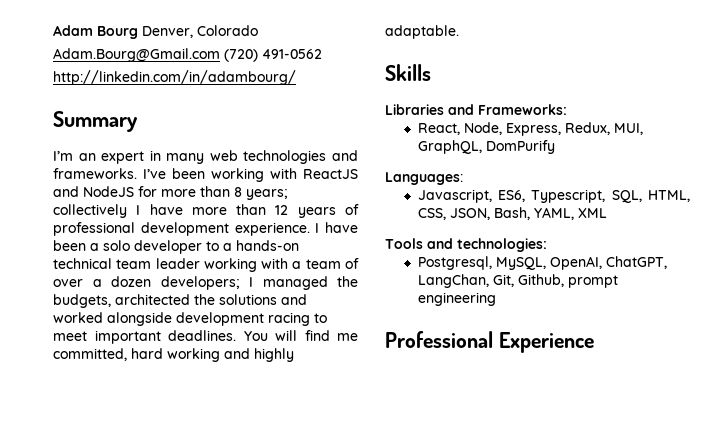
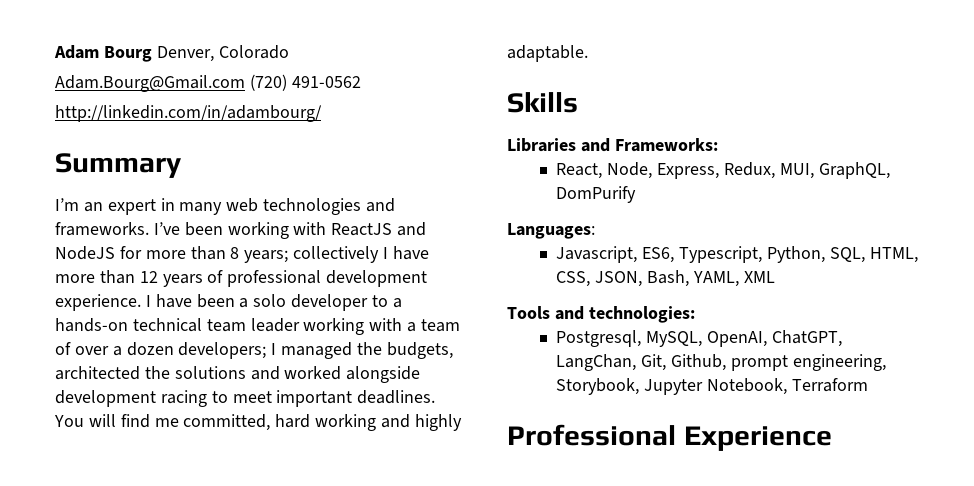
- Javascript, ES6, Typescript, SQL, HTML, CSS, JSON, Bash, YAML, XML
+ Javascript, ES6, Typescript, Python, SQL, HTML, CSS, JSON, Bash, YAML, XML
- Postgresql, MySQL, OpenAI, ChatGPT, LangChan, Git, Github, prompt engineering
+ Postgresql, MySQL, OpenAI, ChatGPT, LangChan, Git, Github, prompt engineering, Storybook, Jupyter Notebook, Terraform

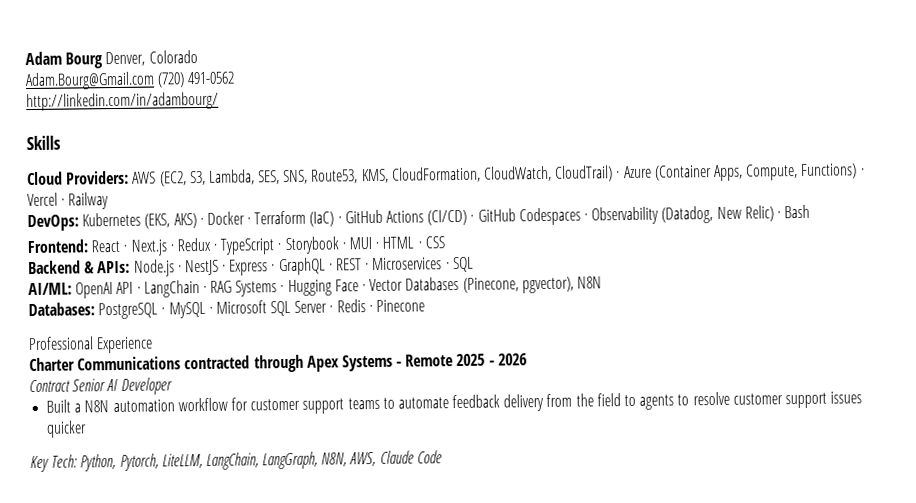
- Summary
- I’m an expert in many web technologies and frameworks. I’ve been working with ReactJS and NodeJS for more than 8 years; collectively I have more than 12 years of professional development experience. I have been a solo developer to a hands-on technical team leader working with a team of over a dozen developers; I managed the budgets, architected the solutions and worked alongside development racing to meet important deadlines. You will find me committed, hard working and highly adaptable.
  Skills
- Libraries and Frameworks:
- React, Node, Express, Redux, MUI, GraphQL, DomPurify
- Languages:
- Javascript, ES6, Typescript, Python, SQL, HTML, CSS, JSON, Bash, YAML, XML
- Tools and technologies:
- Postgresql, MySQL, OpenAI, ChatGPT, LangChan, Git, Github, prompt engineering, Storybook, Jupyter Notebook, Terraform
+ Cloud Providers: AWS (EC2, S3, Lambda, SES, SNS, Route53, KMS, CloudFormation, CloudWatch, CloudTrail) · Azure (Container Apps, Compute, Functions) · Vercel · Railway
+ DevOps: Kubernetes (EKS, AKS) · Docker · Terraform (IaC) · GitHub Actions (CI/CD) · GitHub Codespaces · Observability (Datadog, New Relic) · Bash
+ Frontend: React · Next.js · Redux · TypeScript · Storybook · MUI · HTML · CSS
+ Backend & APIs: Node.js · NestJS · Express · GraphQL · REST · Microservices · SQL
+ AI/ML: OpenAI API · LangChain · RAG Systems · Hugging Face · Vector Databases (Pinecone, pgvector), N8N
+ Databases: PostgreSQL · MySQL · Microsoft SQL Server · Redis · Pinecone
  Professional Experience
+ Charter Communications contracted through Apex Systems - Remote 2025 - 2026
+ Contract Senior AI Developer
+ Built a N8N automation workflow for customer support teams to automate feedback delivery from the field to agents to resolve customer support issues quicker
+ Key Tech: Python, Pytorch, LiteLLM, LangChain, LangGraph, N8N, AWS, Claude Code

